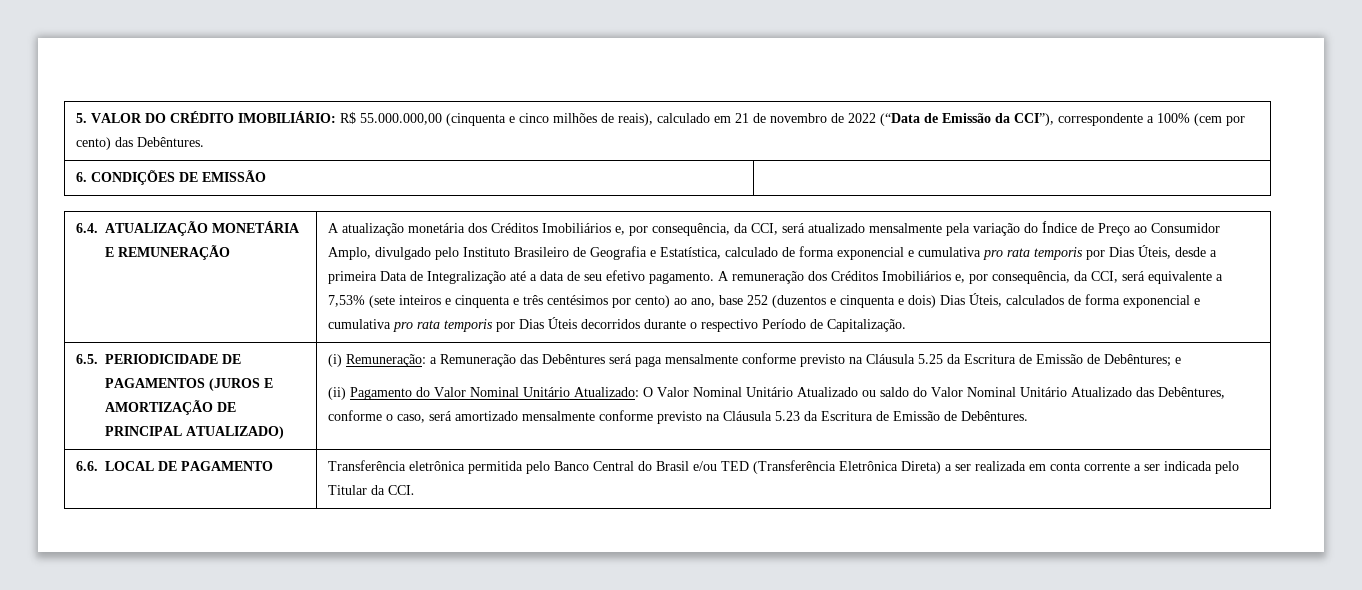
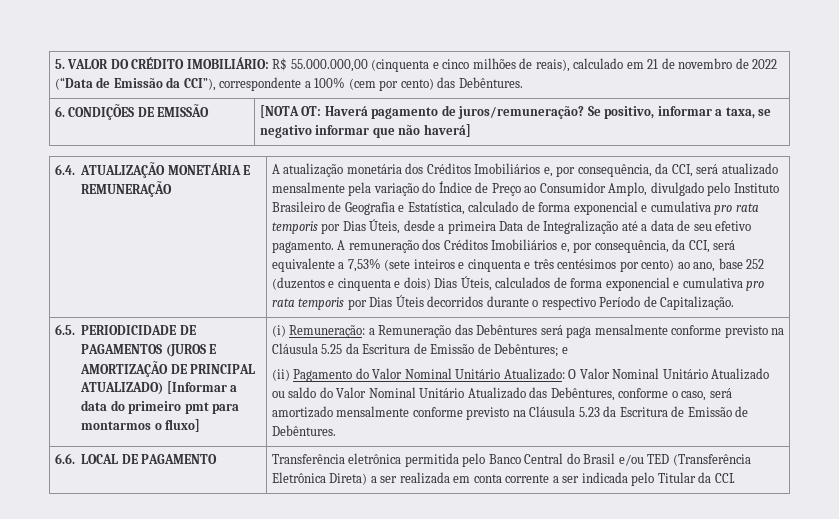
- 6. CONDIÇÕES DE EMISSÃO |
+ 6. CONDIÇÕES DE EMISSÃO | [NOTA OT: Haverá pagamento de juros/remuneração? Se positivo, informar a taxa, se negativo informar que não haverá]
- 6.5. PERIODICIDADE DE PAGAMENTOS (JUROS E AMORTIZAÇÃO DE PRINCIPAL ATUALIZADO)
+ 6.5. PERIODICIDADE DE PAGAMENTOS (JUROS E AMORTIZAÇÃO DE PRINCIPAL ATUALIZADO) [Informar a data do primeiro pmt para montarmos o fluxo]

